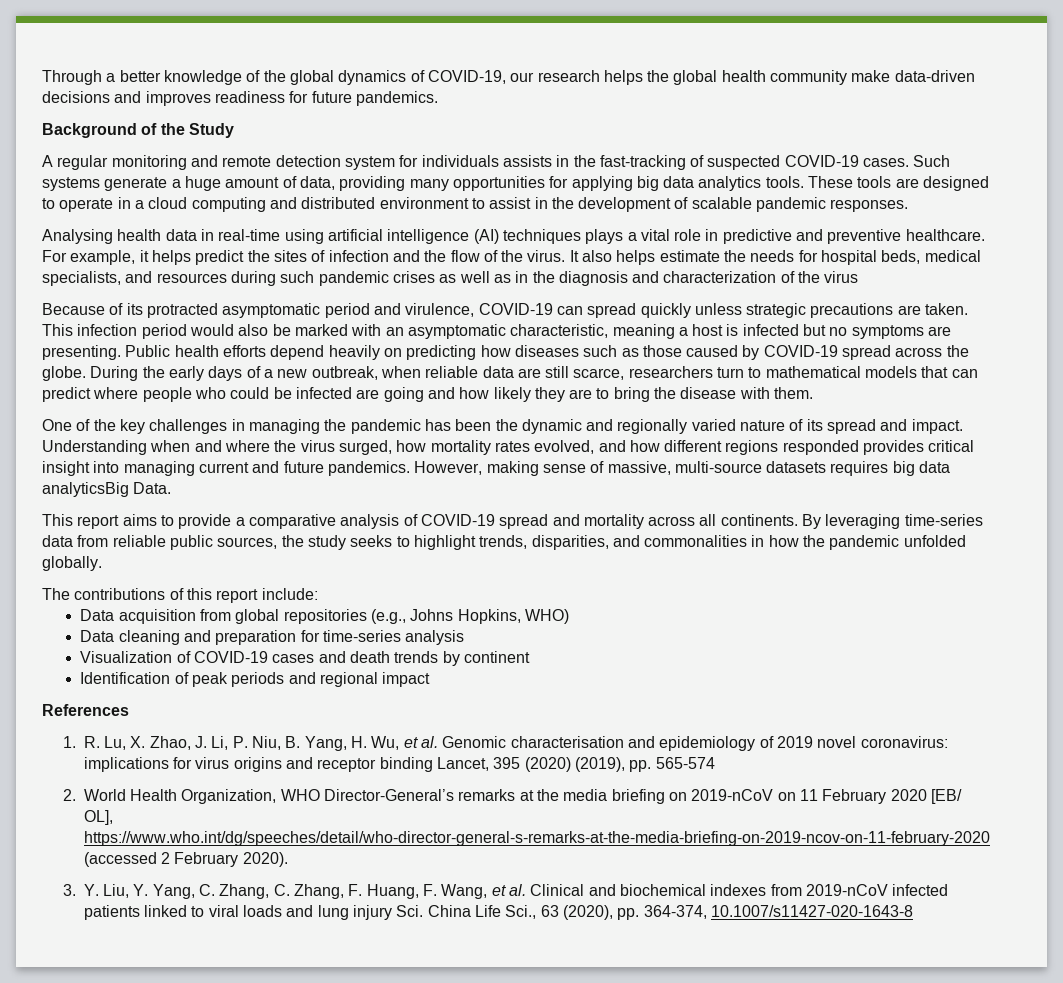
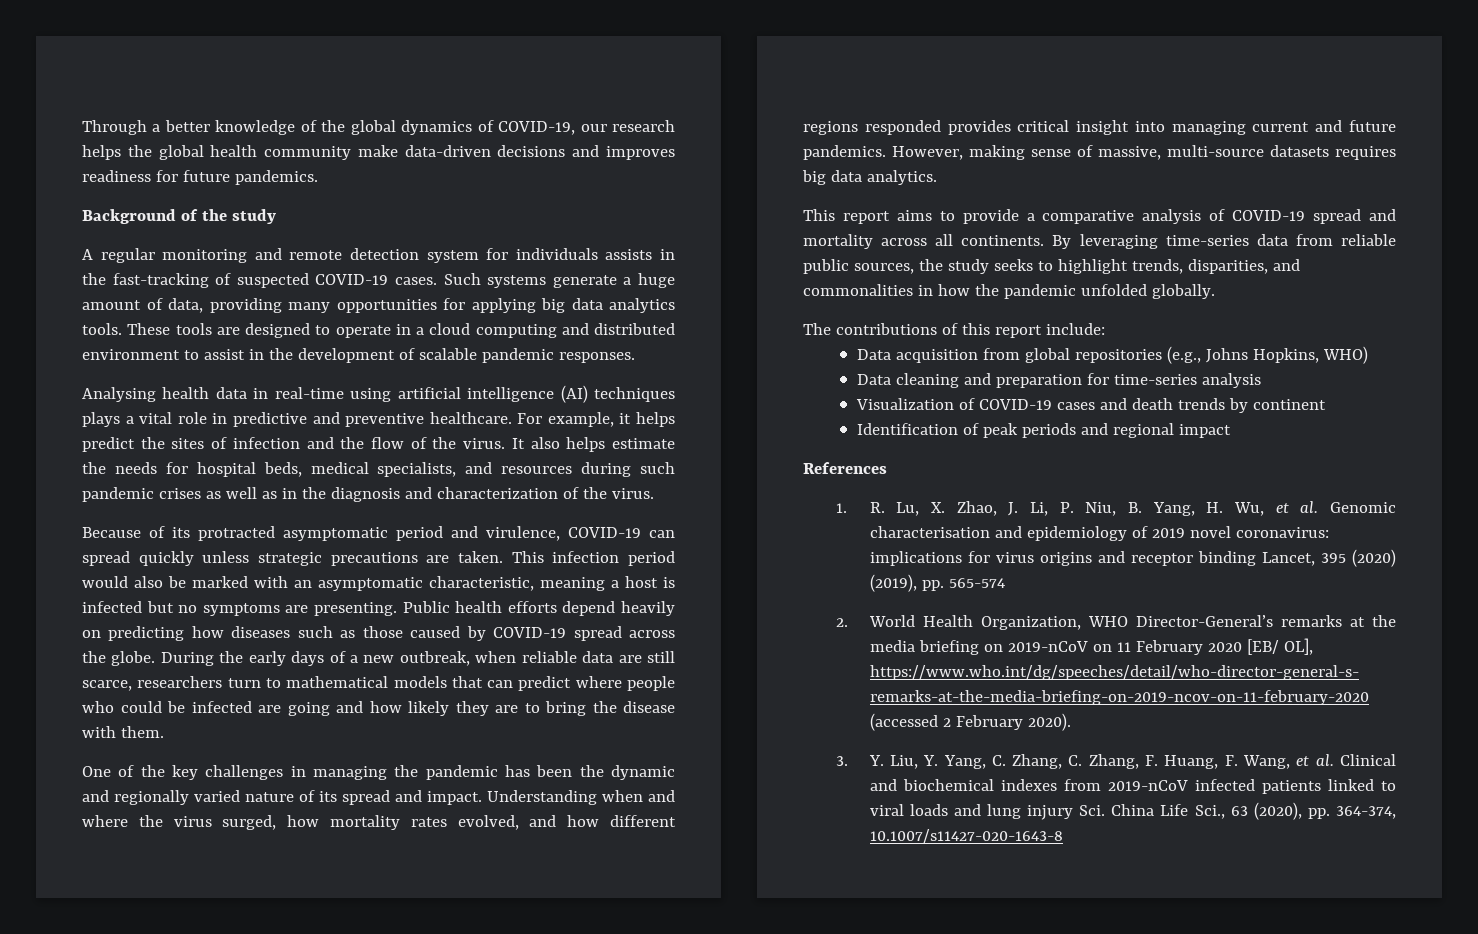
- Background of the Study
+ Background of the study
- It also helps estimate the needs for hospital beds, medical specialists, and resources during such pandemic crises as well as in the diagnosis and characterization of the virus
+ It also helps estimate the needs for hospital beds, medical specialists, and resources during such pandemic crises as well as in the diagnosis and characterization of the virus.
- However, making sense of massive, multi-source datasets requires big data analyticsBig Data.
+ However, making sense of massive, multi-source datasets requires big data analytics.

